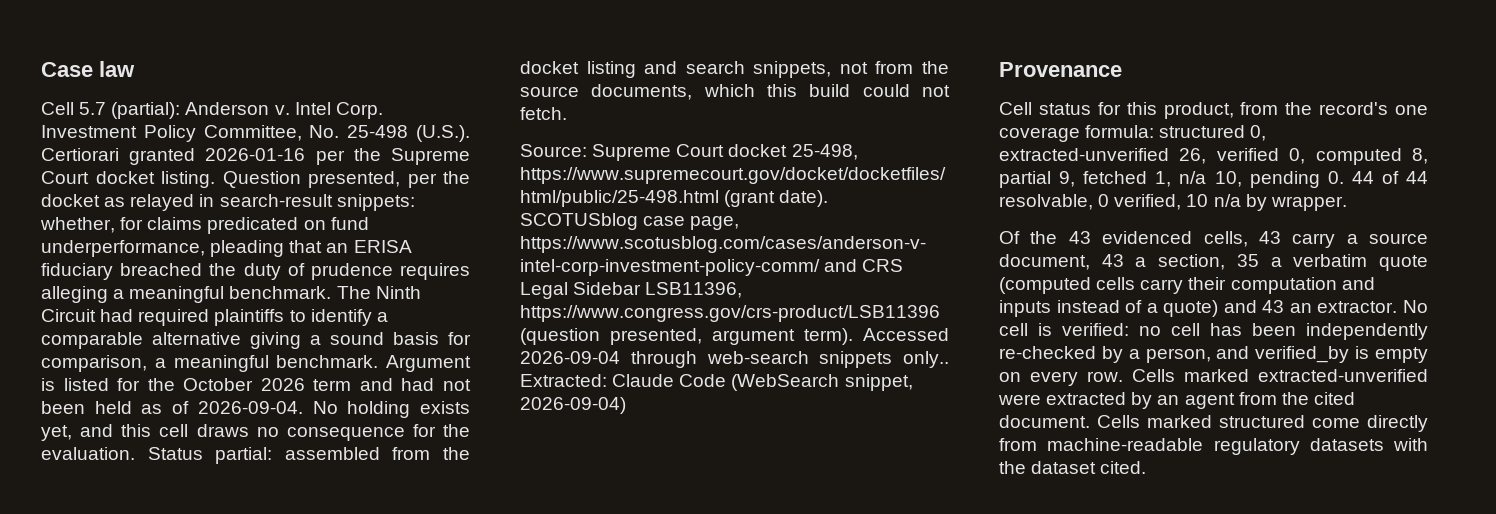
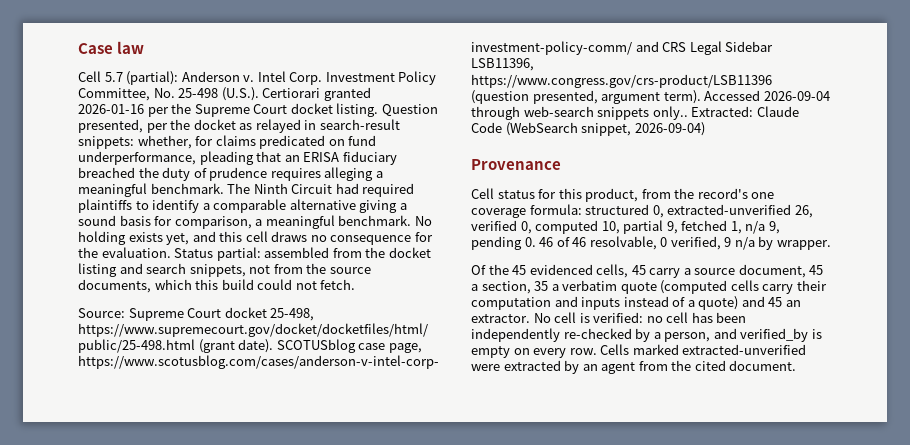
- Argument is listed for the October 2026 term and had not been held as of 2026-09-04.
- Cell status for this product, from the record's one coverage formula: structured 0, extracted-unverified 26, verified 0, computed 8, partial 9, fetched 1, n/a 10, pending 0. 44 of 44 resolvable, 0 verified, 10 n/a by wrapper.
+ Cell status for this product, from the record's one coverage formula: structured 0, extracted-unverified 26, verified 0, computed 10, partial 9, fetched 1, n/a 9, pending 0. 46 of 46 resolvable, 0 verified, 9 n/a by wrapper.
- Of the 43 evidenced cells, 43 carry a source document, 43 a section, 35 a verbatim quote (computed cells carry their computation and inputs instead of a quote) and 43 an extractor.
+ Of the 45 evidenced cells, 45 carry a source document, 45 a section, 35 a verbatim quote (computed cells carry their computation and inputs instead of a quote) and 45 an extractor.
- Cells marked structured come directly from machine-readable regulatory datasets with the dataset cited.

